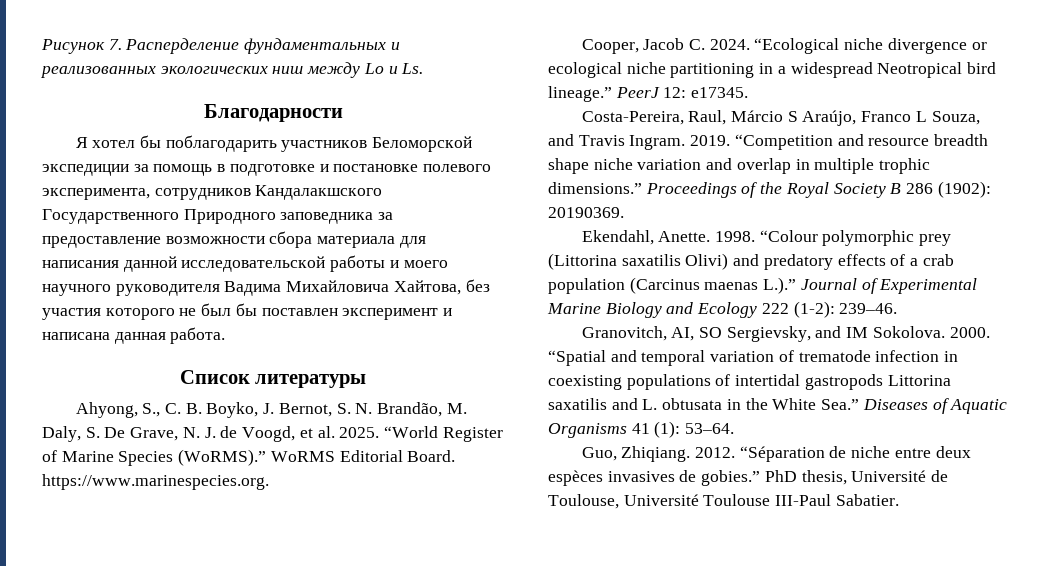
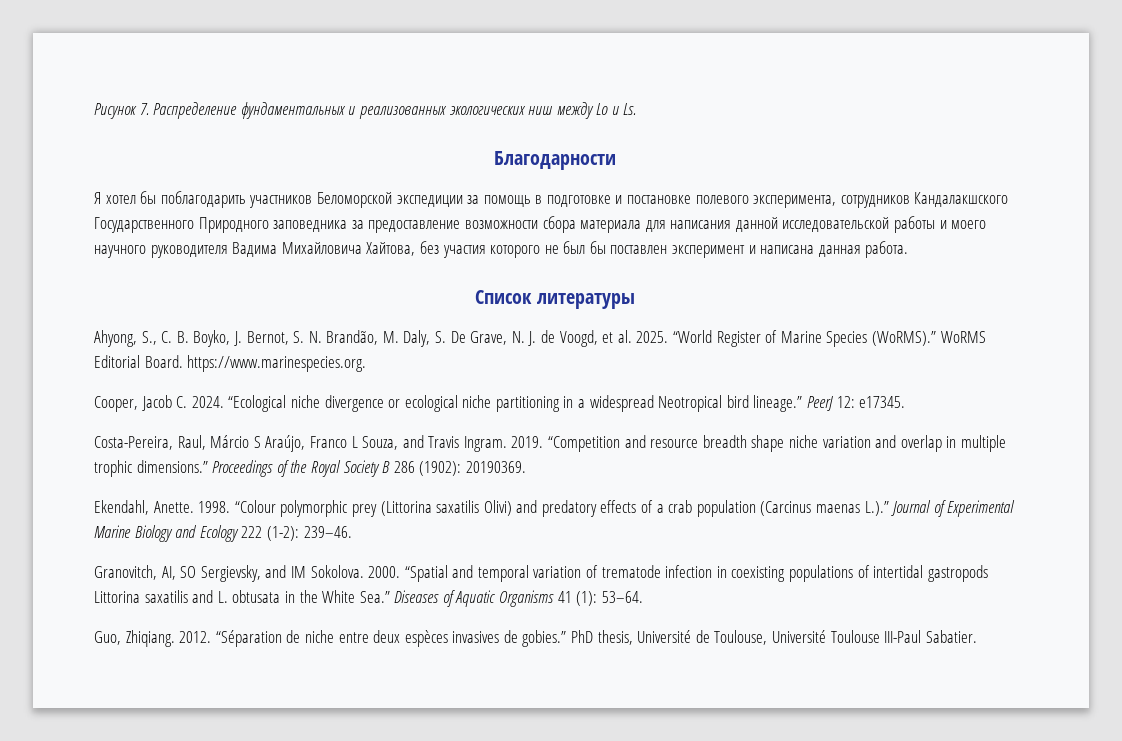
- Рисунок 7. Расперделение фундаментальных и реализованных экологических ниш между Lo и Ls.
+ Рисунок 7. Распределение фундаментальных и реализованных экологических ниш между Lo и Ls.

